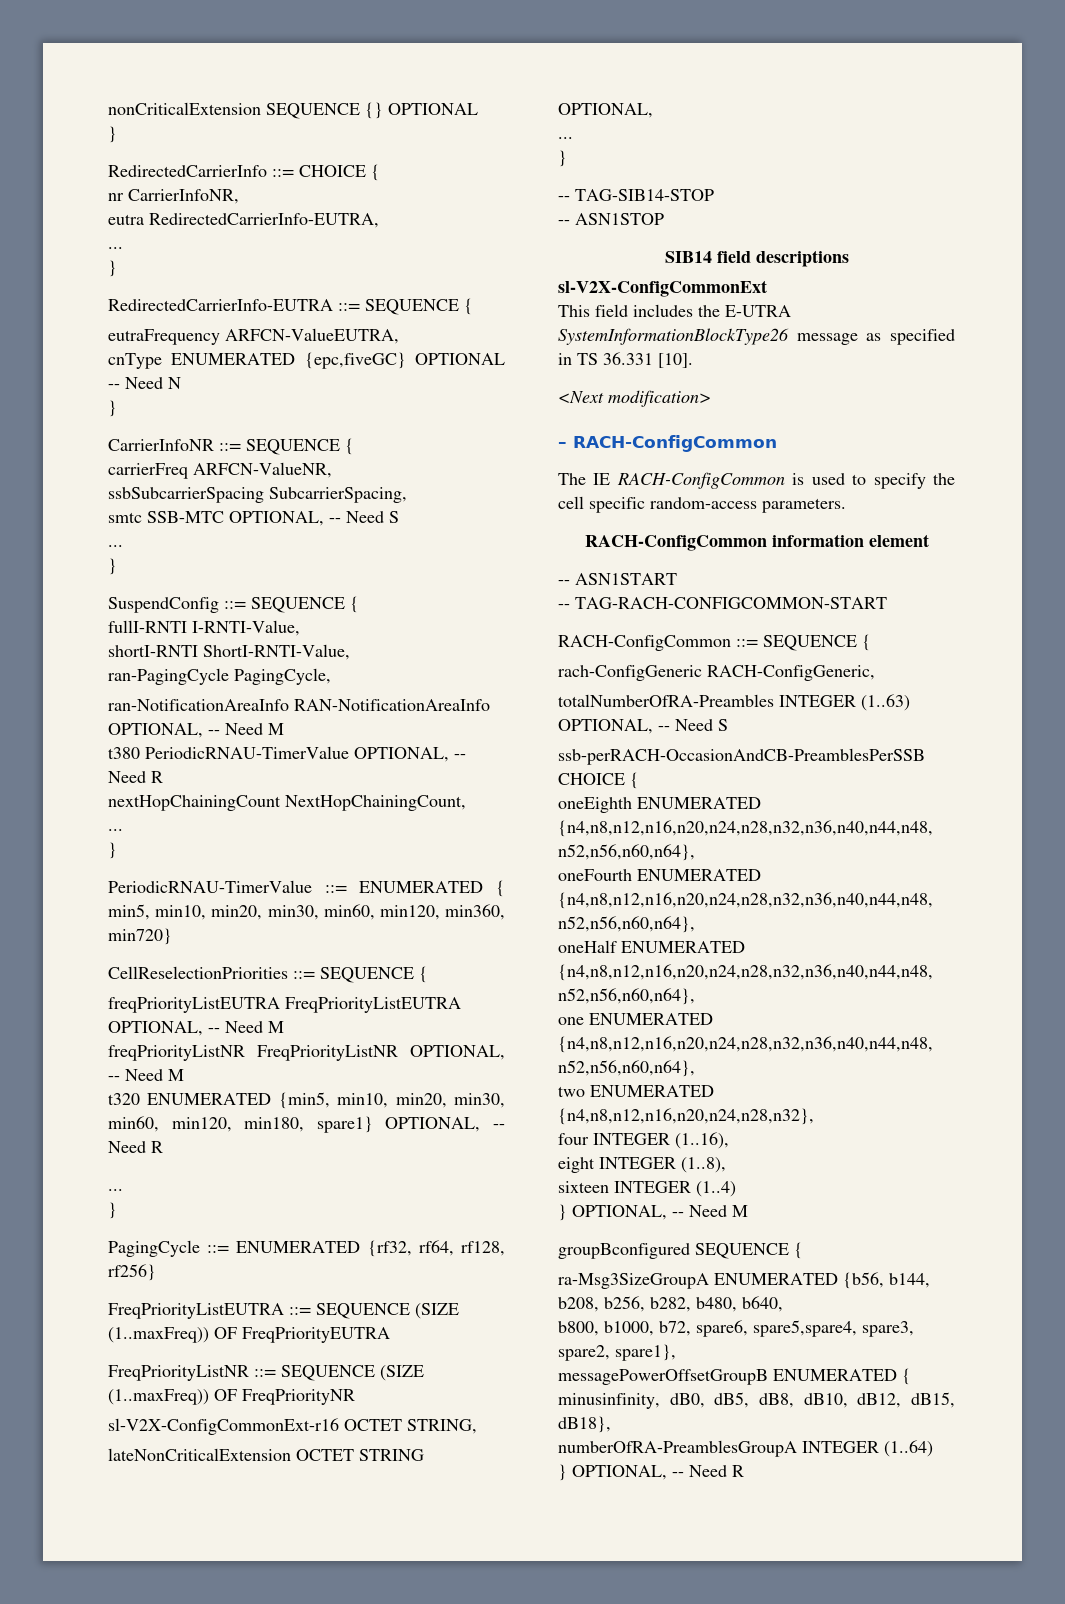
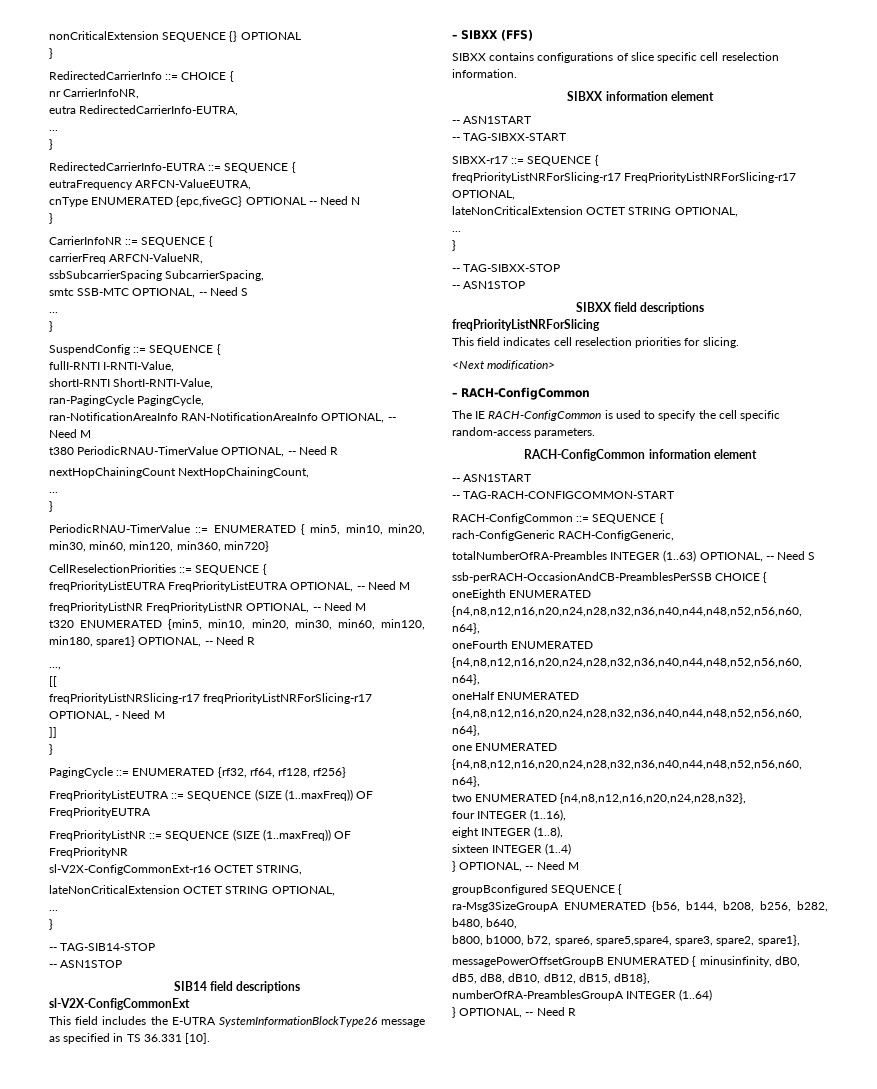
  t320 ENUMERATED {min5, min10, min20, min30, min60, min120, min180, spare1} OPTIONAL, -- Need R
- ...
+ ...,
+ [[
+ freqPriorityListNRSlicing-r17 freqPriorityListNRForSlicing-r17 OPTIONAL, - Need M
+ ]]
+ – SIBXX (FFS)
+ SIBXX contains configurations of slice specific cell reselection information.
+ SIBXX information element
+ -- ASN1START
+ -- TAG-SIBXX-START
+ SIBXX-r17 ::= SEQUENCE {
+ freqPriorityListNRForSlicing-r17 FreqPriorityListNRForSlicing-r17 OPTIONAL,
+ lateNonCriticalExtension OCTET STRING OPTIONAL,
+ ...
+ }
+ -- TAG-SIBXX-STOP
+ -- ASN1STOP
+ SIBXX field descriptions
+ freqPriorityListNRForSlicing
+ This field indicates cell reselection priorities for slicing.

